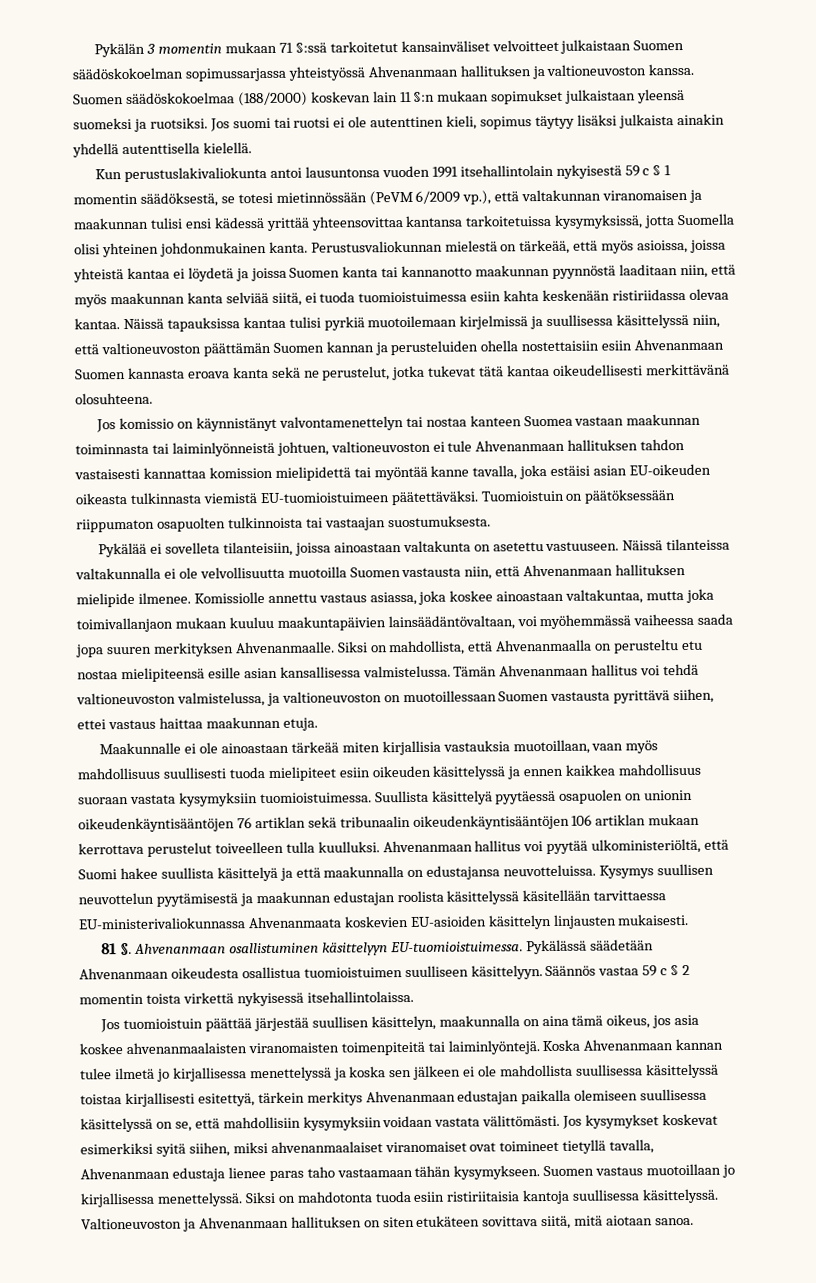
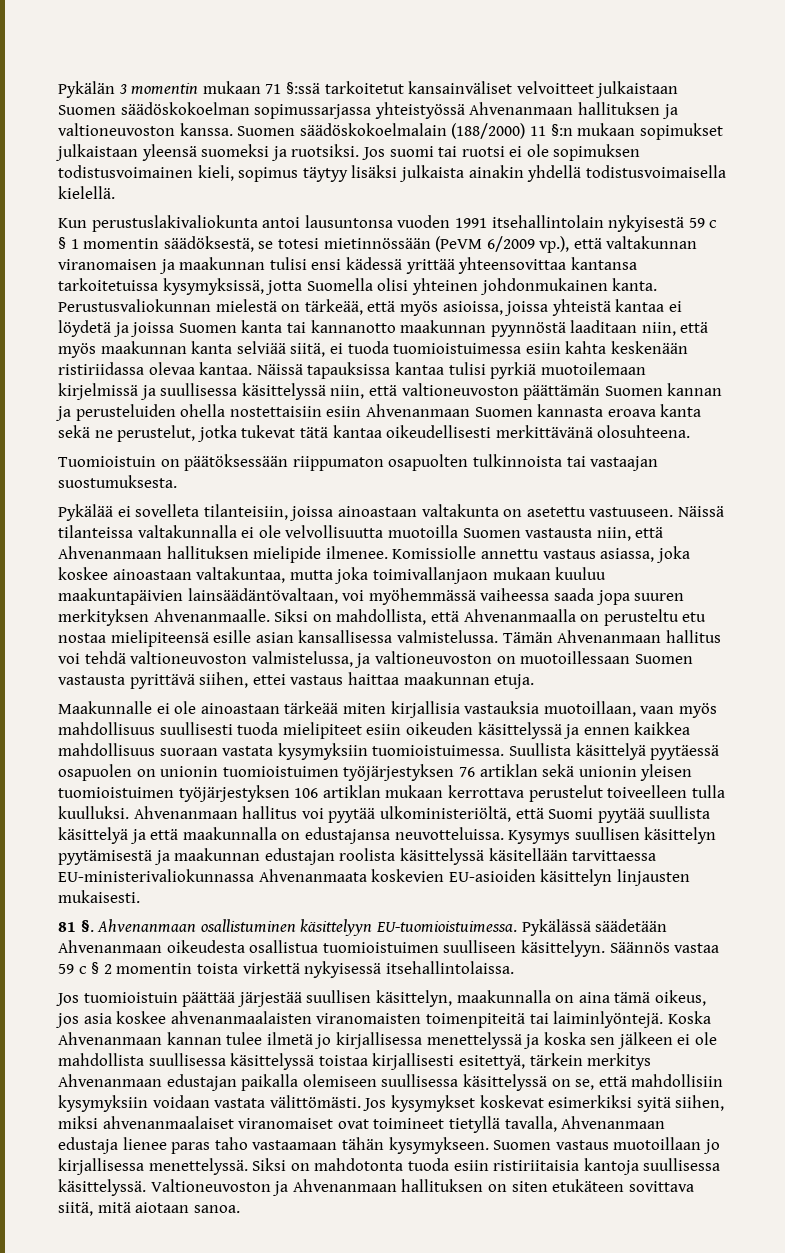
- Suomen säädöskokoelmaa (188/2000) koskevan lain 11 §:n mukaan sopimukset julkaistaan yleensä suomeksi ja ruotsiksi.
+ Suomen säädöskokoelmalain (188/2000) 11 §:n mukaan sopimukset julkaistaan yleensä suomeksi ja ruotsiksi.
- Jos suomi tai ruotsi ei ole autenttinen kieli, sopimus täytyy lisäksi julkaista ainakin yhdellä autenttisella kielellä.
+ Jos suomi tai ruotsi ei ole sopimuksen todistusvoimainen kieli, sopimus täytyy lisäksi julkaista ainakin yhdellä todistusvoimaisella kielellä.
- Jos komissio on käynnistänyt valvontamenettelyn tai nostaa kanteen Suomea vastaan maakunnan toiminnasta tai laiminlyönneistä johtuen, valtioneuvoston ei tule Ahvenanmaan hallituksen tahdon vastaisesti kannattaa komission mielipidettä tai myöntää kanne tavalla, joka estäisi asian EU-oikeuden oikeasta tulkinnasta viemistä EU-tuomioistuimeen päätettäväksi.
- Suullista käsittelyä pyytäessä osapuolen on unionin oikeudenkäyntisääntöjen 76 artiklan sekä tribunaalin oikeudenkäyntisääntöjen 106 artiklan mukaan kerrottava perustelut toiveelleen tulla kuulluksi.
+ Suullista käsittelyä pyytäessä osapuolen on unionin tuomioistuimen työjärjestyksen 76 artiklan sekä unionin yleisen tuomioistuimen työjärjestyksen 106 artiklan mukaan kerrottava perustelut toiveelleen tulla kuulluksi.
- Ahvenanmaan hallitus voi pyytää ulkoministeriöltä, että Suomi hakee suullista käsittelyä ja että maakunnalla on edustajansa neuvotteluissa.
+ Ahvenanmaan hallitus voi pyytää ulkoministeriöltä, että Suomi pyytää suullista käsittelyä ja että maakunnalla on edustajansa neuvotteluissa.
- Kysymys suullisen neuvottelun pyytämisestä ja maakunnan edustajan roolista käsittelyssä käsitellään tarvittaessa EU-ministerivaliokunnassa Ahvenanmaata koskevien EU-asioiden käsittelyn linjausten mukaisesti.
+ Kysymys suullisen käsittelyn pyytämisestä ja maakunnan edustajan roolista käsittelyssä käsitellään tarvittaessa EU-ministerivaliokunnassa Ahvenanmaata koskevien EU-asioiden käsittelyn linjausten mukaisesti.

